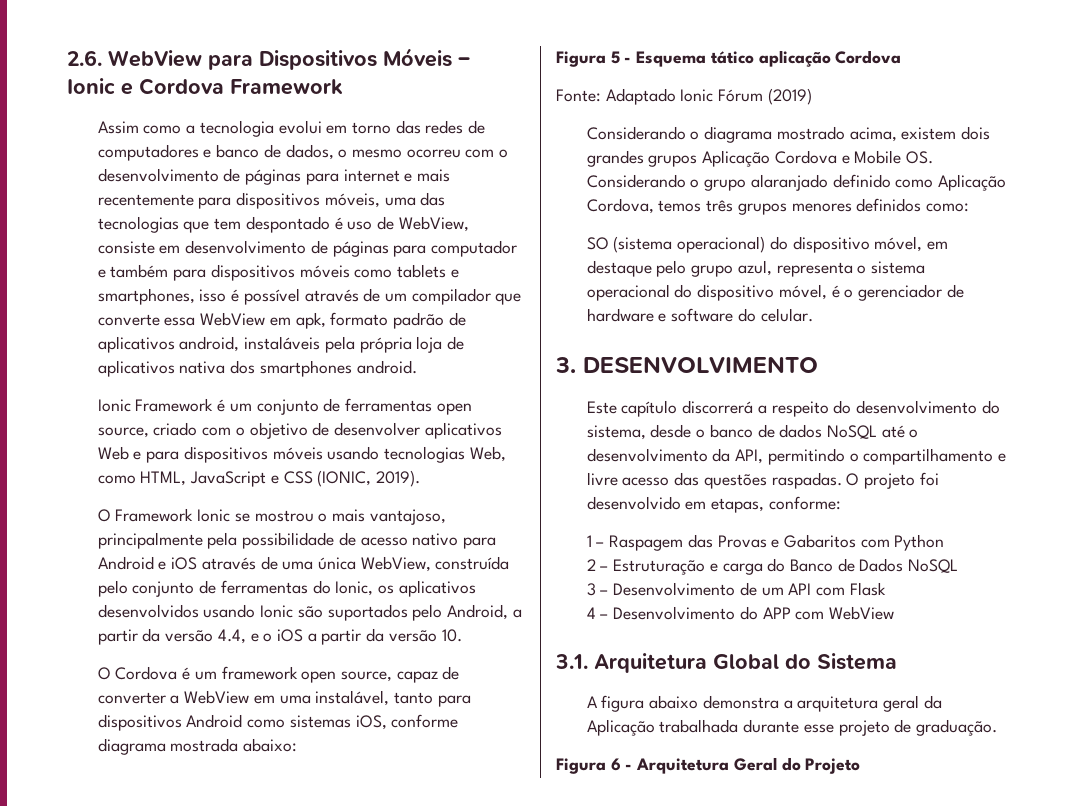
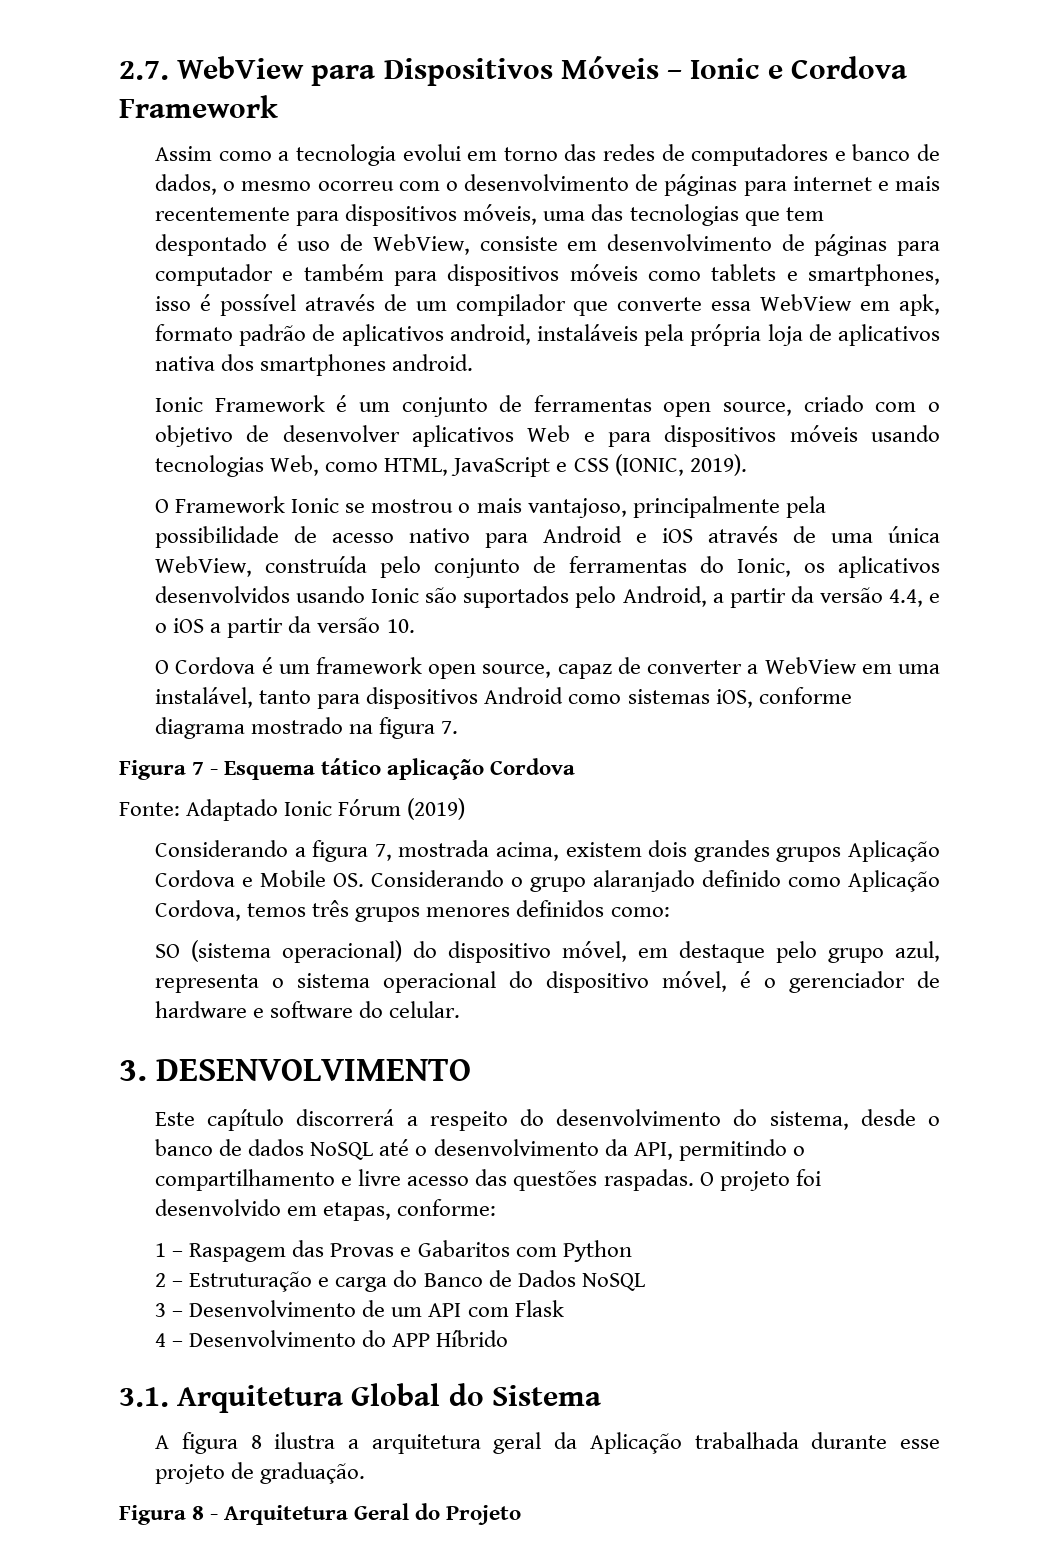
- 2.6. WebView para Dispositivos Móveis – Ionic e Cordova Framework
+ 2.7. WebView para Dispositivos Móveis – Ionic e Cordova Framework
- O Cordova é um framework open source, capaz de converter a WebView em uma instalável, tanto para dispositivos Android como sistemas iOS, conforme diagrama mostrada abaixo:
- Figura 5 - Esquema tático aplicação Cordova
+ O Cordova é um framework open source, capaz de converter a WebView em uma instalável, tanto para dispositivos Android como sistemas iOS, conforme diagrama mostrado na figura 7.
+ Figura 7 - Esquema tático aplicação Cordova
- Considerando o diagrama mostrado acima, existem dois grandes grupos Aplicação Cordova e Mobile OS. Considerando o grupo alaranjado definido como Aplicação Cordova, temos três grupos menores definidos como:
+ Considerando a figura 7, mostrada acima, existem dois grandes grupos Aplicação Cordova e Mobile OS. Considerando o grupo alaranjado definido como Aplicação Cordova, temos três grupos menores definidos como:
- 4 – Desenvolvimento do APP com WebView
+ 4 – Desenvolvimento do APP Híbrido
- A figura abaixo demonstra a arquitetura geral da Aplicação trabalhada durante esse projeto de graduação.
+ A figura 8 ilustra a arquitetura geral da Aplicação trabalhada durante esse projeto de graduação.
- Figura 6 - Arquitetura Geral do Projeto
+ Figura 8 - Arquitetura Geral do Projeto

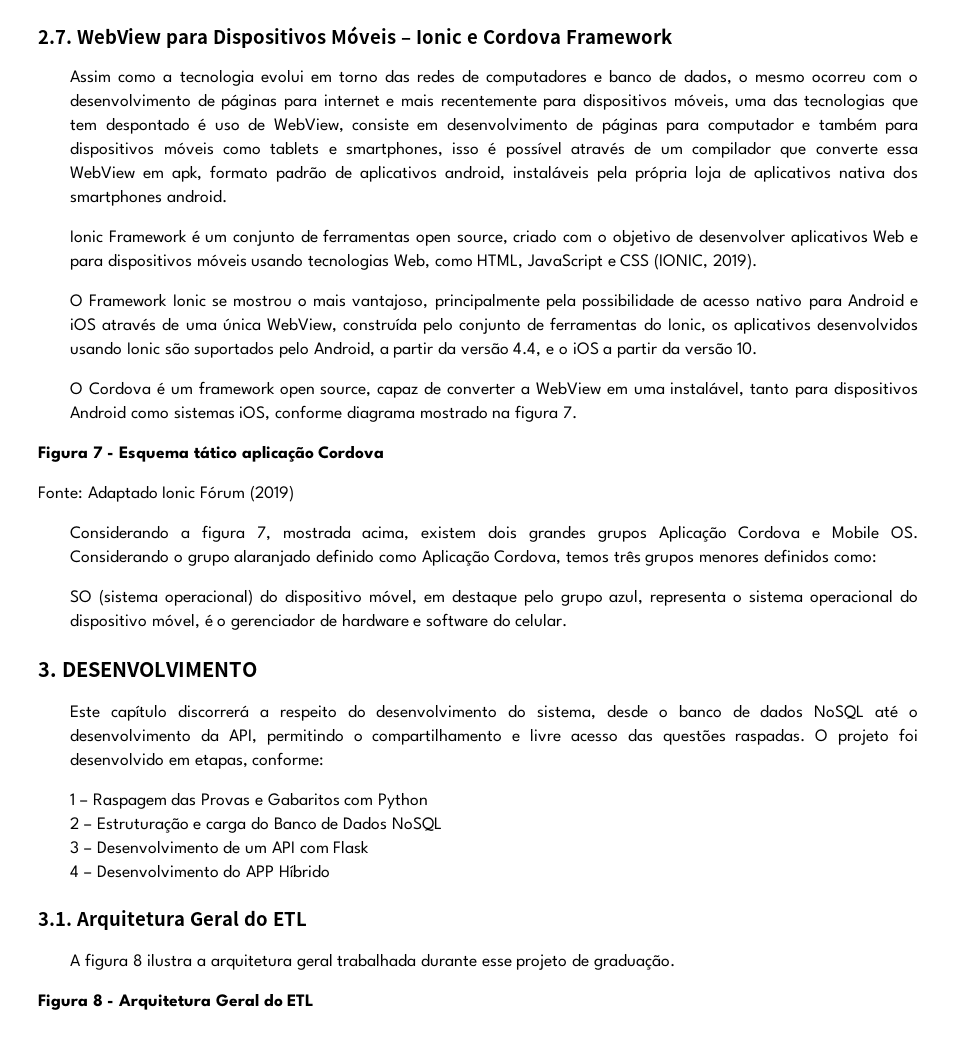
- 3.1. Arquitetura Global do Sistema
+ 3.1. Arquitetura Geral do ETL
- A figura 8 ilustra a arquitetura geral da Aplicação trabalhada durante esse projeto de graduação.
+ A figura 8 ilustra a arquitetura geral trabalhada durante esse projeto de graduação.
- Figura 8 - Arquitetura Geral do Projeto
+ Figura 8 - Arquitetura Geral do ETL

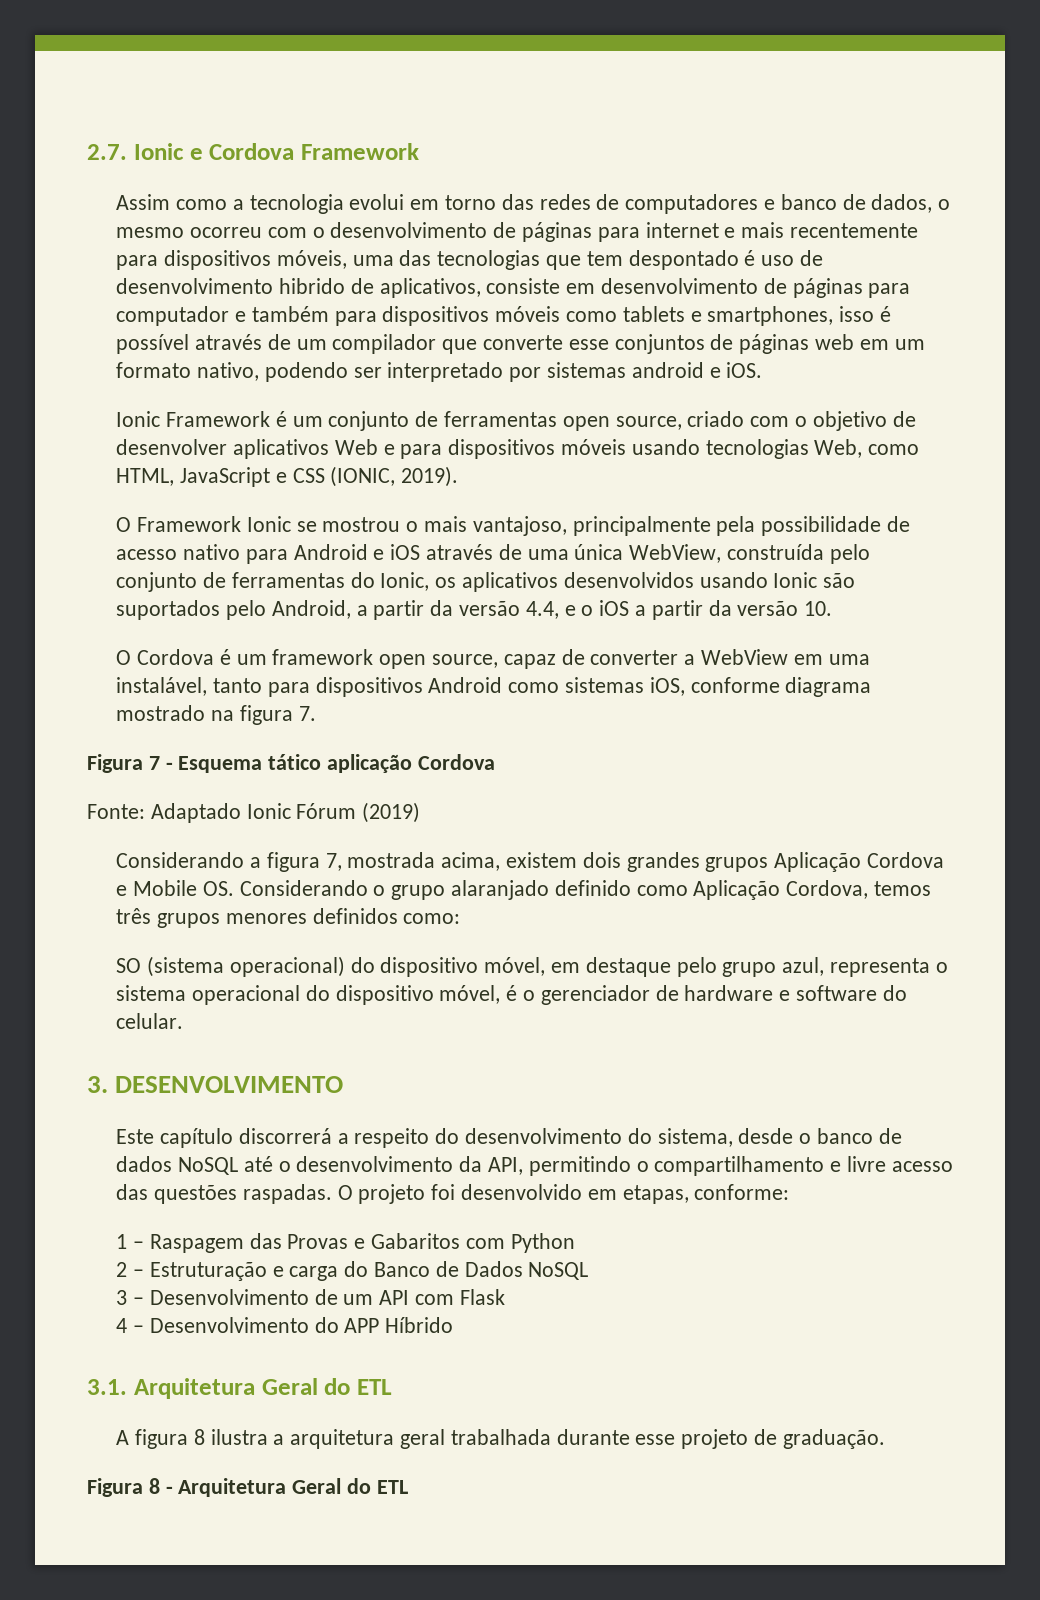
- 2.7. WebView para Dispositivos Móveis – Ionic e Cordova Framework
+ 2.7. Ionic e Cordova Framework
- Assim como a tecnologia evolui em torno das redes de computadores e banco de dados, o mesmo ocorreu com o desenvolvimento de páginas para internet e mais recentemente para dispositivos móveis, uma das tecnologias que tem despontado é uso de WebView, consiste em desenvolvimento de páginas para computador e também para dispositivos móveis como tablets e smartphones, isso é possível através de um compilador que converte essa WebView em apk, formato padrão de aplicativos android, instaláveis pela própria loja de aplicativos nativa dos smartphones android.
+ Assim como a tecnologia evolui em torno das redes de computadores e banco de dados, o mesmo ocorreu com o desenvolvimento de páginas para internet e mais recentemente para dispositivos móveis, uma das tecnologias que tem despontado é uso de desenvolvimento hibrido de aplicativos, consiste em desenvolvimento de páginas para computador e também para dispositivos móveis como tablets e smartphones, isso é possível através de um compilador que converte esse conjuntos de páginas web em um formato nativo, podendo ser interpretado por sistemas android e iOS.

